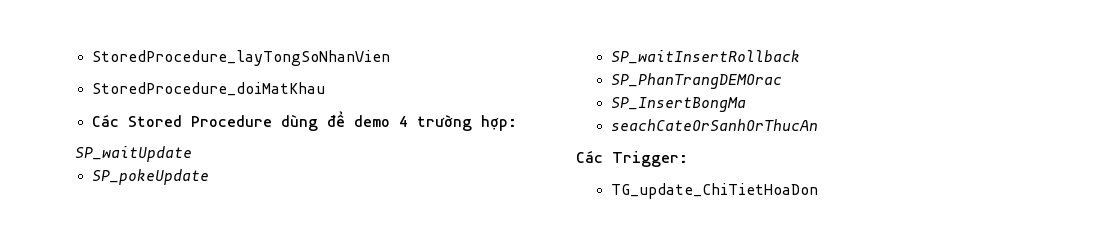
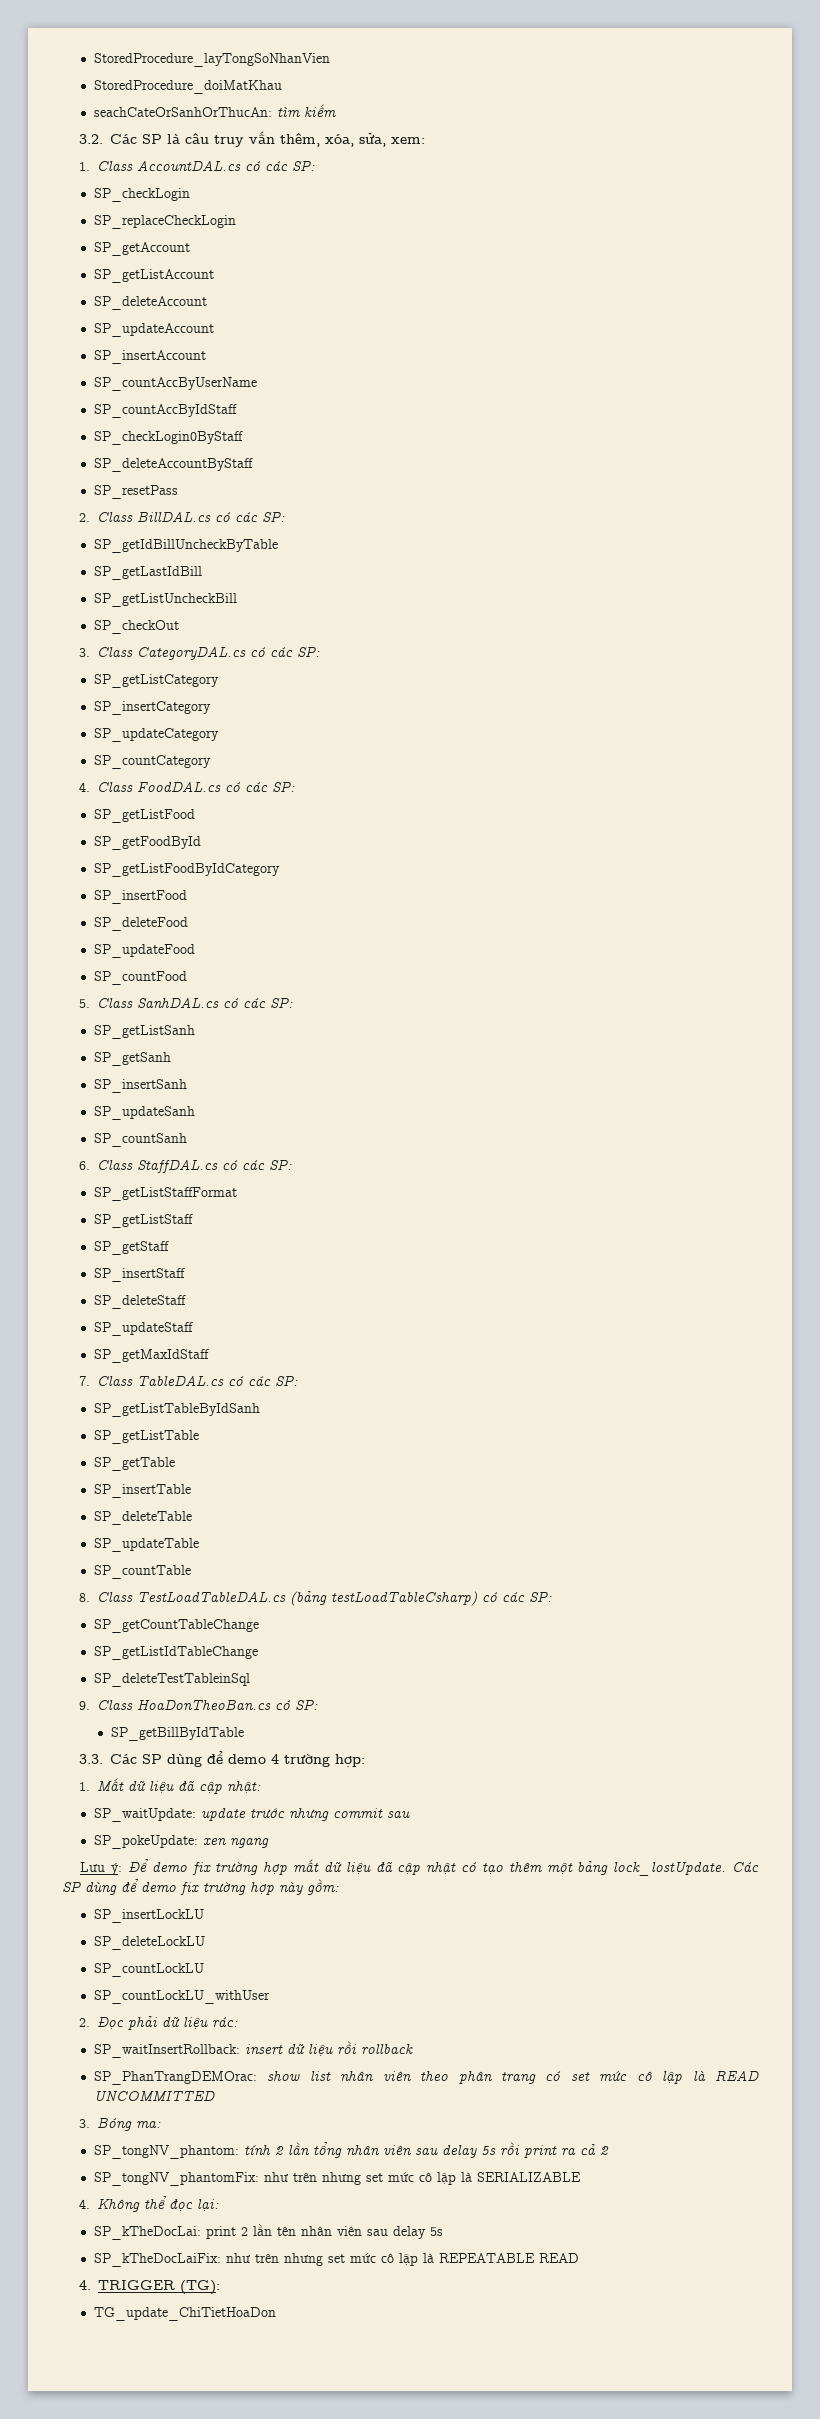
- Các Stored Procedure dùng để demo 4 trường hợp:
+ seachCateOrSanhOrThucAn: tìm kiếm
+ 3.2. Các SP là câu truy vấn thêm, xóa, sửa, xem:
+ 1. Class AccountDAL.cs có các SP:
+ SP_checkLogin
+ SP_replaceCheckLogin
+ SP_getAccount
+ SP_getListAccount
+ SP_deleteAccount
+ SP_updateAccount
+ SP_insertAccount
+ SP_countAccByUserName
+ SP_countAccByIdStaff
+ SP_checkLogin0ByStaff
+ SP_deleteAccountByStaff
+ SP_resetPass
+ 2. Class BillDAL.cs có các SP:
+ SP_getIdBillUncheckByTable
+ SP_getLastIdBill
+ SP_getListUncheckBill
+ SP_checkOut
+ 3. Class CategoryDAL.cs có các SP:
+ SP_getListCategory
+ SP_insertCategory
+ SP_updateCategory
+ SP_countCategory
+ 4. Class FoodDAL.cs có các SP:
+ SP_getListFood
+ SP_getFoodById
+ SP_getListFoodByIdCategory
+ SP_insertFood
+ SP_deleteFood
+ SP_updateFood
+ SP_countFood
+ 5. Class SanhDAL.cs có các SP:
+ SP_getListSanh
+ SP_getSanh
+ SP_insertSanh
+ SP_updateSanh
+ SP_countSanh
+ 6. Class StaffDAL.cs có các SP:
+ SP_getListStaffFormat
+ SP_getListStaff
+ SP_getStaff
+ SP_insertStaff
+ SP_deleteStaff
+ SP_updateStaff
+ SP_getMaxIdStaff
+ 7. Class TableDAL.cs có các SP:
+ SP_getListTableByIdSanh
+ SP_getListTable
+ SP_getTable
+ SP_insertTable
+ SP_deleteTable
+ SP_updateTable
+ SP_countTable
+ 8. Class TestLoadTableDAL.cs (bảng testLoadTableCsharp) có các SP:
+ SP_getCountTableChange
+ SP_getListIdTableChange
+ SP_deleteTestTableinSql
+ 9. Class HoaDonTheoBan.cs có SP:
+ SP_getBillByIdTable
+ 3.3. Các SP dùng để demo 4 trường hợp:
- SP_waitUpdate
- SP_pokeUpdate
- SP_waitInsertRollback
- SP_PhanTrangDEMOrac
- SP_InsertBongMa
- seachCateOrSanhOrThucAn
- Các Trigger:
+ 1. Mất dữ liệu đã cập nhật:
+ SP_waitUpdate: update trước nhưng commit sau
+ SP_pokeUpdate: xen ngang
+ Lưu ý: Để demo fix trường hợp mất dữ liệu đã cập nhật có tạo thêm một bảng lock_lostUpdate. Các SP dùng để demo fix trường hợp này gồm:
+ SP_insertLockLU
+ SP_deleteLockLU
+ SP_countLockLU
+ SP_countLockLU_withUser
+ 2. Đọc phải dữ liệu rác:
+ SP_waitInsertRollback: insert dữ liệu rồi rollback
+ SP_PhanTrangDEMOrac: show list nhân viên theo phân trang có set mức cô lập là READ UNCOMMITTED
+ 3. Bóng ma:
+ SP_tongNV_phantom: tính 2 lần tổng nhân viên sau delay 5s rồi print ra cả 2
+ SP_tongNV_phantomFix: như trên nhưng set mức cô lập là SERIALIZABLE
+ 4. Không thể đọc lại:
+ SP_kTheDocLai: print 2 lần tên nhân viên sau delay 5s
+ SP_kTheDocLaiFix: như trên nhưng set mức cô lập là REPEATABLE READ
+ 4. TRIGGER (TG):

